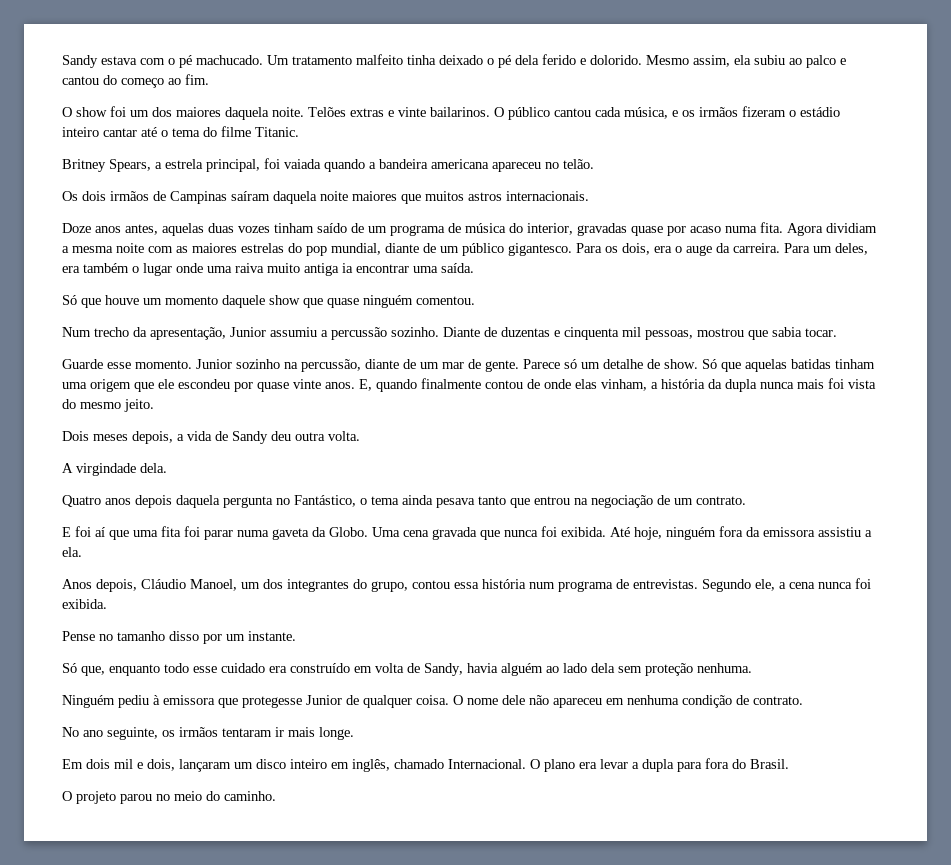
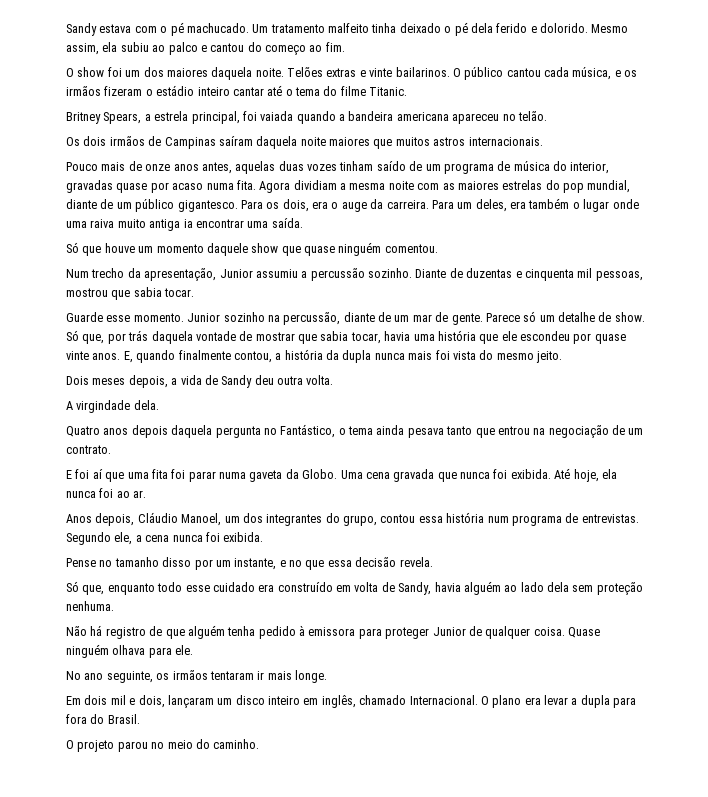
- Doze anos antes, aquelas duas vozes tinham saído de um programa de música do interior, gravadas quase por acaso numa fita.
+ Pouco mais de onze anos antes, aquelas duas vozes tinham saído de um programa de música do interior, gravadas quase por acaso numa fita.
- Só que aquelas batidas tinham uma origem que ele escondeu por quase vinte anos.
+ Só que, por trás daquela vontade de mostrar que sabia tocar, havia uma história que ele escondeu por quase vinte anos.
- E, quando finalmente contou de onde elas vinham, a história da dupla nunca mais foi vista do mesmo jeito.
+ E, quando finalmente contou, a história da dupla nunca mais foi vista do mesmo jeito.
- Até hoje, ninguém fora da emissora assistiu a ela.
+ Até hoje, ela nunca foi ao ar.
- Pense no tamanho disso por um instante.
+ Pense no tamanho disso por um instante, e no que essa decisão revela.
- Ninguém pediu à emissora que protegesse Junior de qualquer coisa. O nome dele não apareceu em nenhuma condição de contrato.
+ Não há registro de que alguém tenha pedido à emissora para proteger Junior de qualquer coisa. Quase ninguém olhava para ele.

